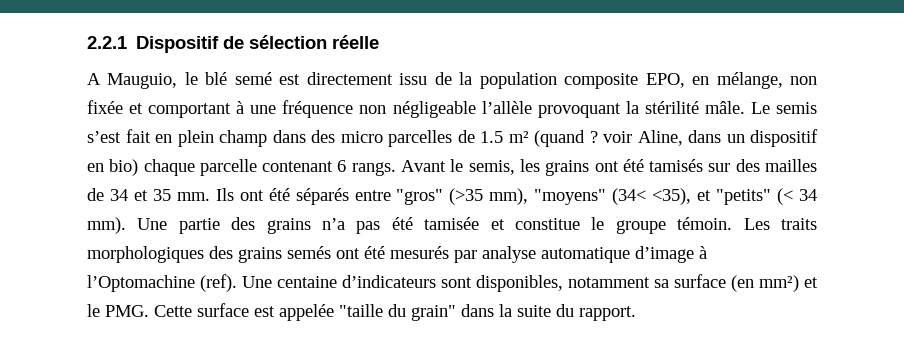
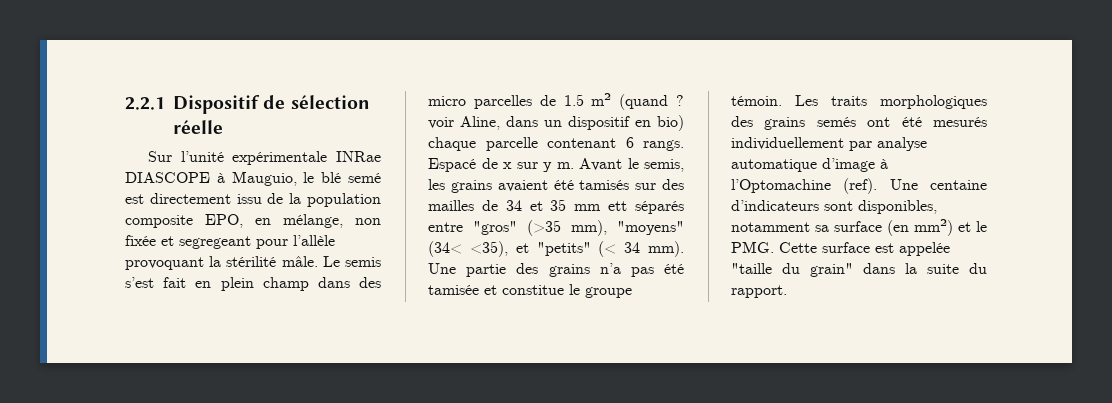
- A Mauguio, le blé semé est directement issu de la population composite EPO, en mélange, non fixée et comportant à une fréquence non négligeable l’allèle provoquant la stérilité mâle.
+ Sur l’unité expérimentale INRae DIASCOPE à Mauguio, le blé semé est directement issu de la population composite EPO, en mélange, non fixée et segregeant pour l’allèle provoquant la stérilité mâle.
+ Espacé de x sur y m.
- Avant le semis, les grains ont été tamisés sur des mailles de 34 et 35 mm. Ils ont été séparés entre "gros" (>35 mm), "moyens" (34< <35), et "petits" (< 34 mm).
+ Avant le semis, les grains avaient été tamisés sur des mailles de 34 et 35 mm ett séparés entre "gros" (>35 mm), "moyens" (34< <35), et "petits" (< 34 mm).
- Les traits morphologiques des grains semés ont été mesurés par analyse automatique d’image à l’Optomachine (ref).
+ Les traits morphologiques des grains semés ont été mesurés individuellement par analyse automatique d’image à l’Optomachine (ref).

